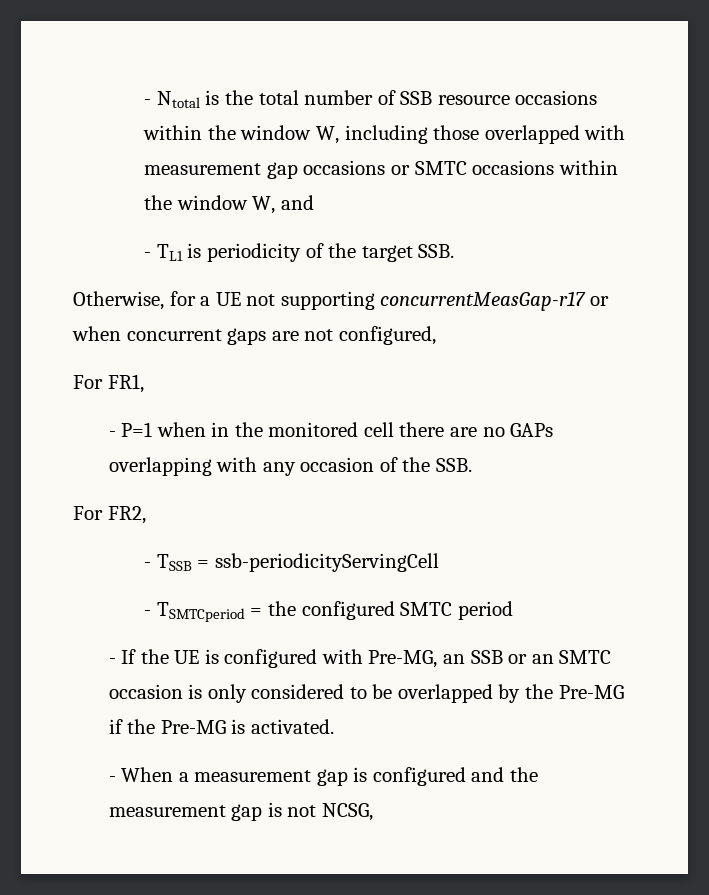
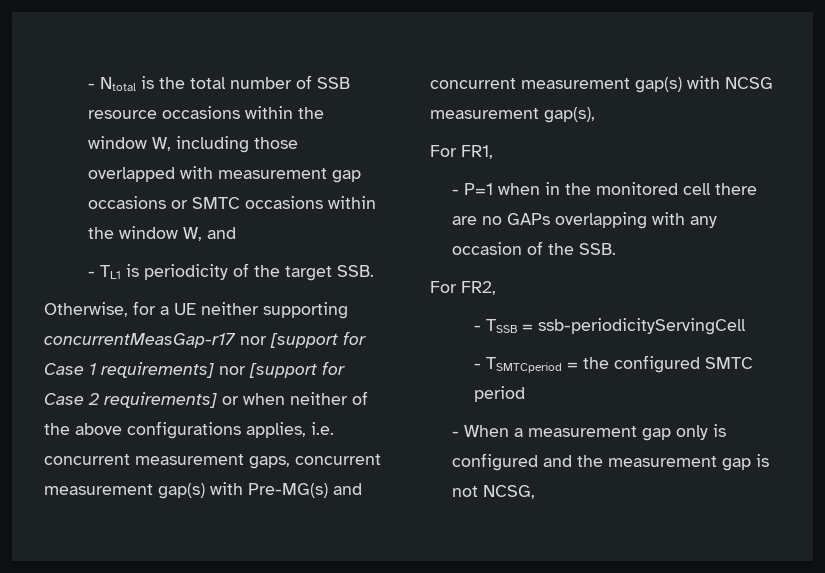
- Otherwise, for a UE not supporting concurrentMeasGap-r17 or when concurrent gaps are not configured,
+ Otherwise, for a UE neither supporting concurrentMeasGap-r17 nor [support for Case 1 requirements] nor [support for Case 2 requirements] or when neither of the above configurations applies, i.e. concurrent measurement gaps, concurrent measurement gap(s) with Pre-MG(s) and concurrent measurement gap(s) with NCSG measurement gap(s),
- - If the UE is configured with Pre-MG, an SSB or an SMTC occasion is only considered to be overlapped by the Pre-MG if the Pre-MG is activated.
- - When a measurement gap is configured and the measurement gap is not NCSG,
+ - When a measurement gap only is configured and the measurement gap is not NCSG,

